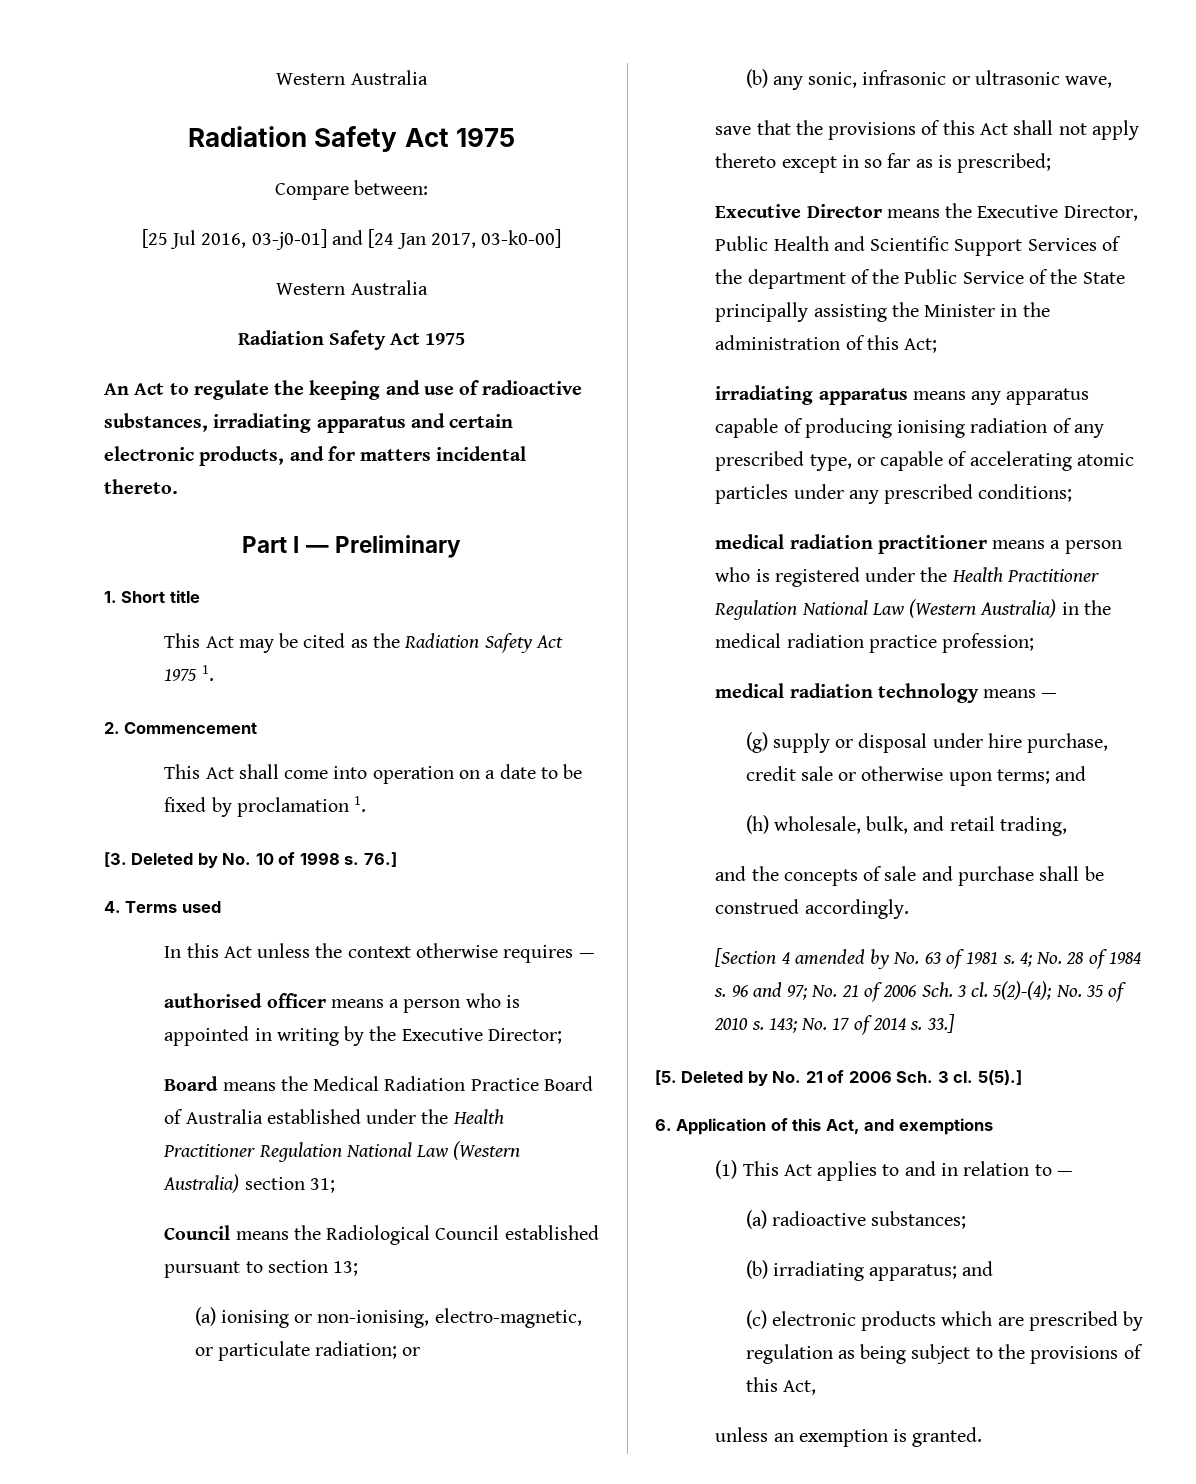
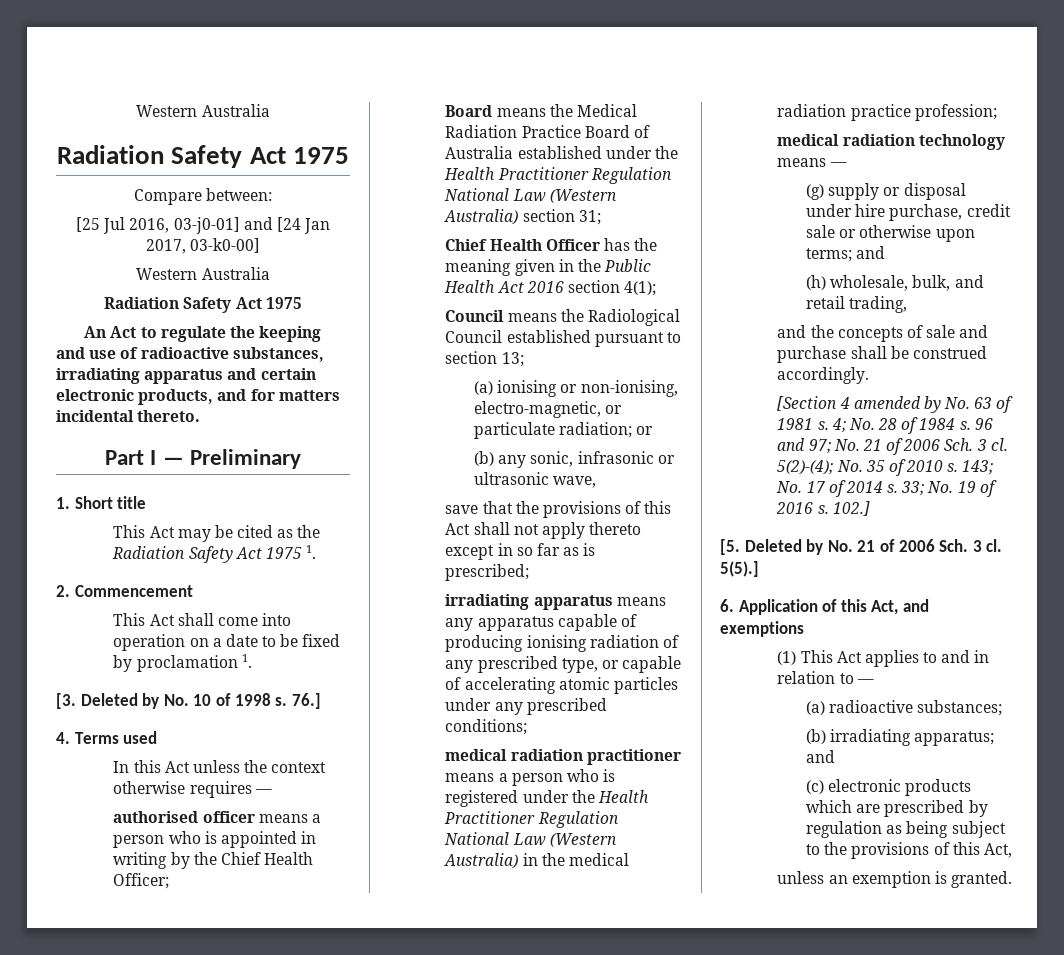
- authorised officer means a person who is appointed in writing by the Executive Director;
+ authorised officer means a person who is appointed in writing by the Chief Health Officer;
+ Chief Health Officer has the meaning given in the Public Health Act 2016 section 4(1);
- Executive Director means the Executive Director, Public Health and Scientific Support Services of the department of the Public Service of the State principally assisting the Minister in the administration of this Act;
- 33.]
+ 33; No. 19 of 2016 s. 102.]

